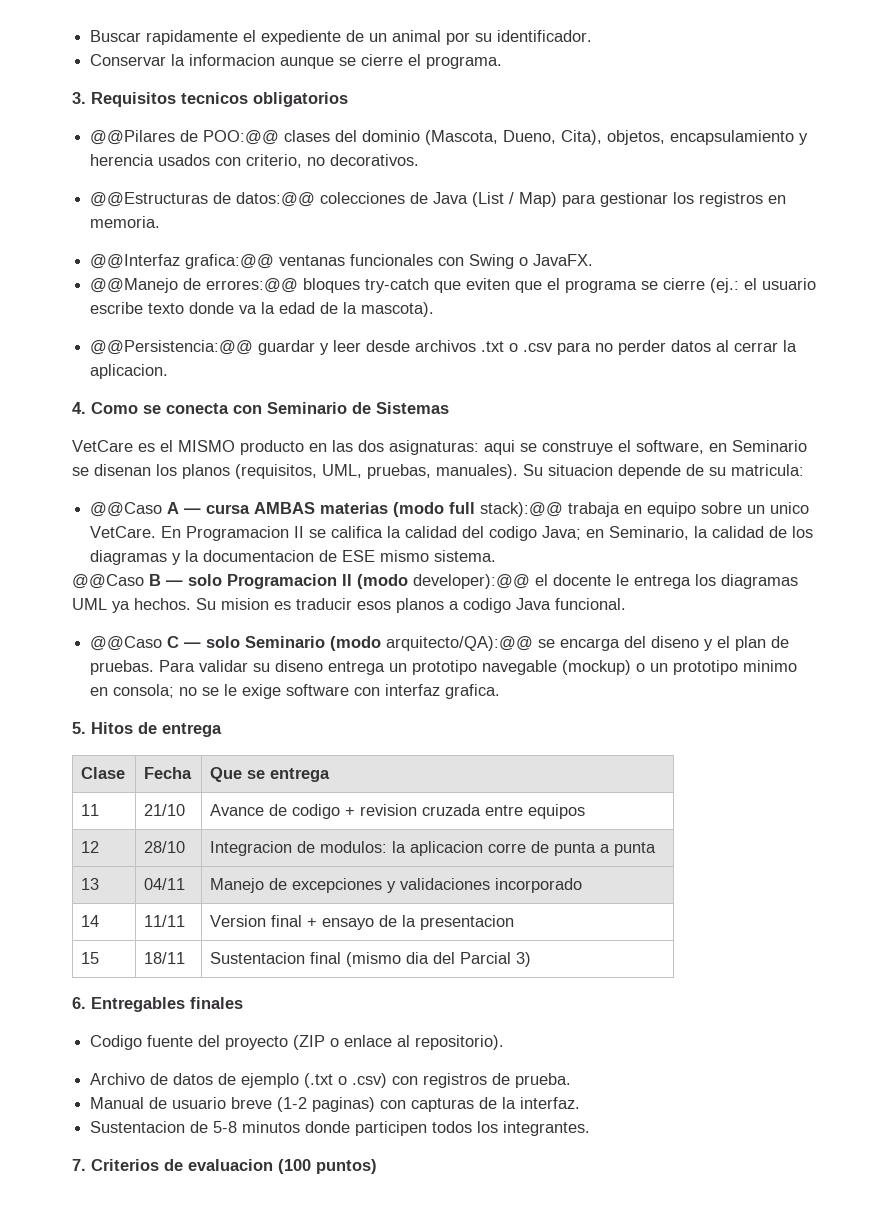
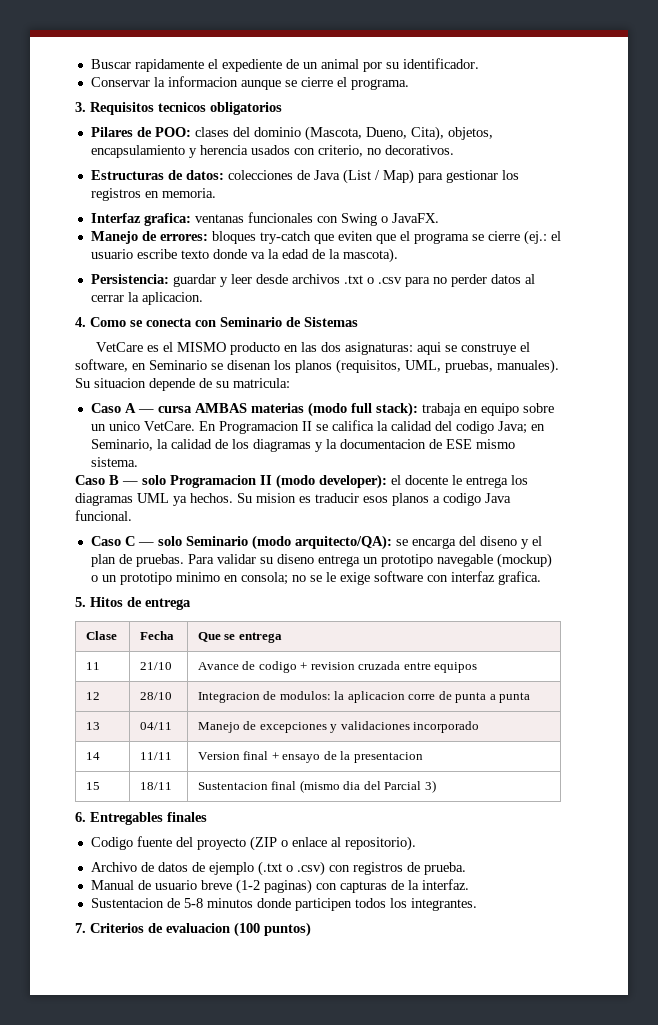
- @@Pilares de POO:@@ clases del dominio (Mascota, Dueno, Cita), objetos, encapsulamiento y herencia usados con criterio, no decorativos.
+ Pilares de POO: clases del dominio (Mascota, Dueno, Cita), objetos, encapsulamiento y herencia usados con criterio, no decorativos.
- @@Estructuras de datos:@@ colecciones de Java (List / Map) para gestionar los registros en memoria.
+ Estructuras de datos: colecciones de Java (List / Map) para gestionar los registros en memoria.
- @@Interfaz grafica:@@ ventanas funcionales con Swing o JavaFX.
+ Interfaz grafica: ventanas funcionales con Swing o JavaFX.
- @@Manejo de errores:@@ bloques try-catch que eviten que el programa se cierre (ej.: el usuario escribe texto donde va la edad de la mascota).
+ Manejo de errores: bloques try-catch que eviten que el programa se cierre (ej.: el usuario escribe texto donde va la edad de la mascota).
- @@Persistencia:@@ guardar y leer desde archivos .txt o .csv para no perder datos al cerrar la aplicacion.
+ Persistencia: guardar y leer desde archivos .txt o .csv para no perder datos al cerrar la aplicacion.
- @@Caso A — cursa AMBAS materias (modo full stack):@@ trabaja en equipo sobre un unico VetCare.
+ Caso A — cursa AMBAS materias (modo full stack): trabaja en equipo sobre un unico VetCare.
- @@Caso B — solo Programacion II (modo developer):@@ el docente le entrega los diagramas UML ya hechos.
+ Caso B — solo Programacion II (modo developer): el docente le entrega los diagramas UML ya hechos.
- @@Caso C — solo Seminario (modo arquitecto/QA):@@ se encarga del diseno y el plan de pruebas.
+ Caso C — solo Seminario (modo arquitecto/QA): se encarga del diseno y el plan de pruebas.

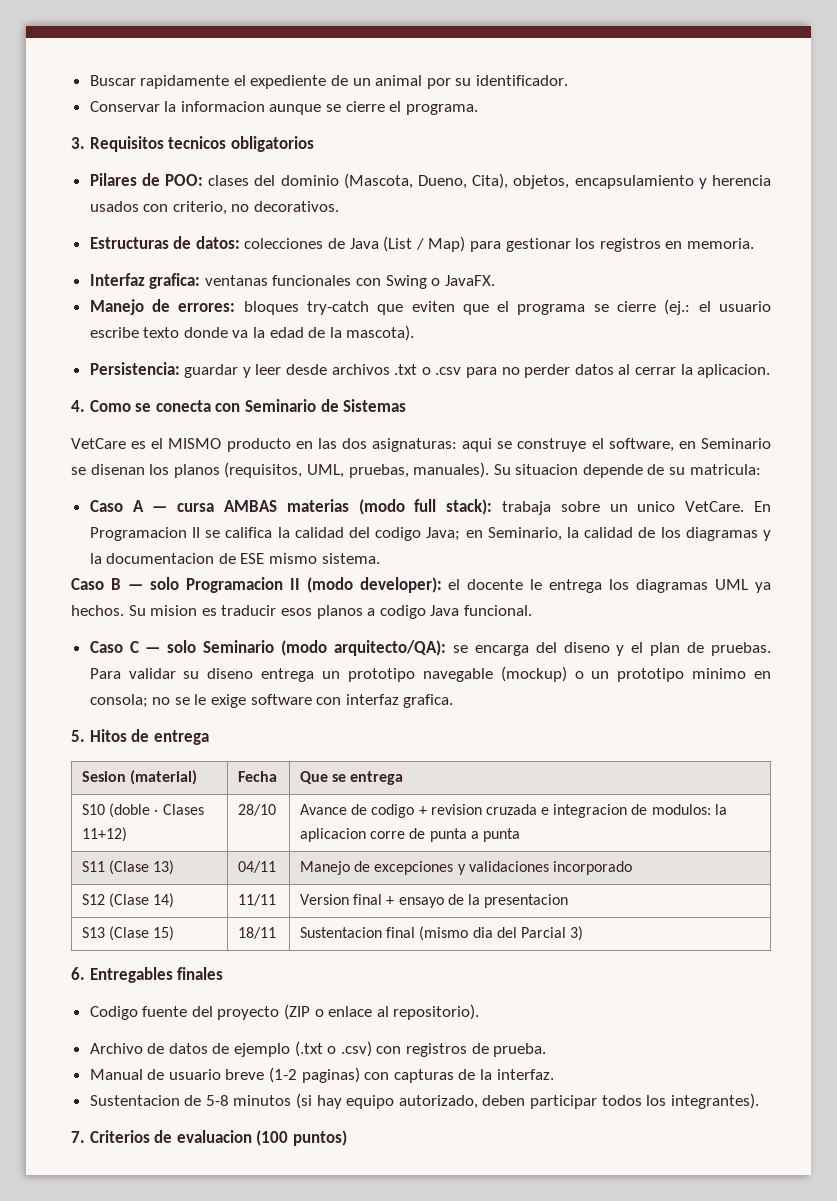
- Caso A — cursa AMBAS materias (modo full stack): trabaja en equipo sobre un unico VetCare.
+ Caso A — cursa AMBAS materias (modo full stack): trabaja sobre un unico VetCare.
- Clase | Fecha | Que se entrega
+ Sesion (material) | Fecha | Que se entrega
- 11 | 21/10 | Avance de codigo + revision cruzada entre equipos
- 12 | 28/10 | Integracion de modulos: la aplicacion corre de punta a punta
+ S10 (doble · Clases 11+12) | 28/10 | Avance de codigo + revision cruzada e integracion de modulos: la aplicacion corre de punta a punta
- 13 | 04/11 | Manejo de excepciones y validaciones incorporado
+ S11 (Clase 13) | 04/11 | Manejo de excepciones y validaciones incorporado
- 14 | 11/11 | Version final + ensayo de la presentacion
+ S12 (Clase 14) | 11/11 | Version final + ensayo de la presentacion
- 15 | 18/11 | Sustentacion final (mismo dia del Parcial 3)
+ S13 (Clase 15) | 18/11 | Sustentacion final (mismo dia del Parcial 3)
- Sustentacion de 5-8 minutos donde participen todos los integrantes.
+ Sustentacion de 5-8 minutos (si hay equipo autorizado, deben participar todos los integrantes).

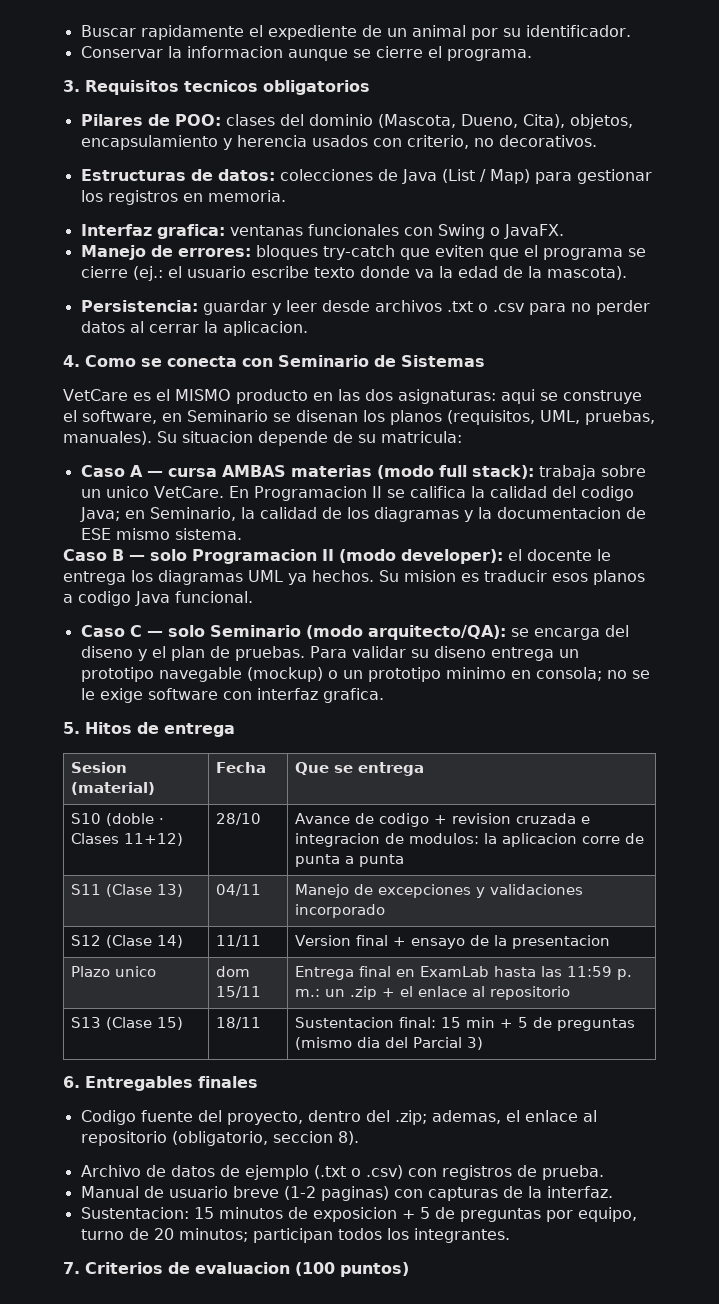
+ Plazo unico | dom 15/11 | Entrega final en ExamLab hasta las 11:59 p. m.: un .zip + el enlace al repositorio
- S13 (Clase 15) | 18/11 | Sustentacion final (mismo dia del Parcial 3)
+ S13 (Clase 15) | 18/11 | Sustentacion final: 15 min + 5 de preguntas (mismo dia del Parcial 3)
- Codigo fuente del proyecto (ZIP o enlace al repositorio).
+ Codigo fuente del proyecto, dentro del .zip; ademas, el enlace al repositorio (obligatorio, seccion 8).
- Sustentacion de 5-8 minutos (si hay equipo autorizado, deben participar todos los integrantes).
+ Sustentacion: 15 minutos de exposicion + 5 de preguntas por equipo, turno de 20 minutos; participan todos los integrantes.

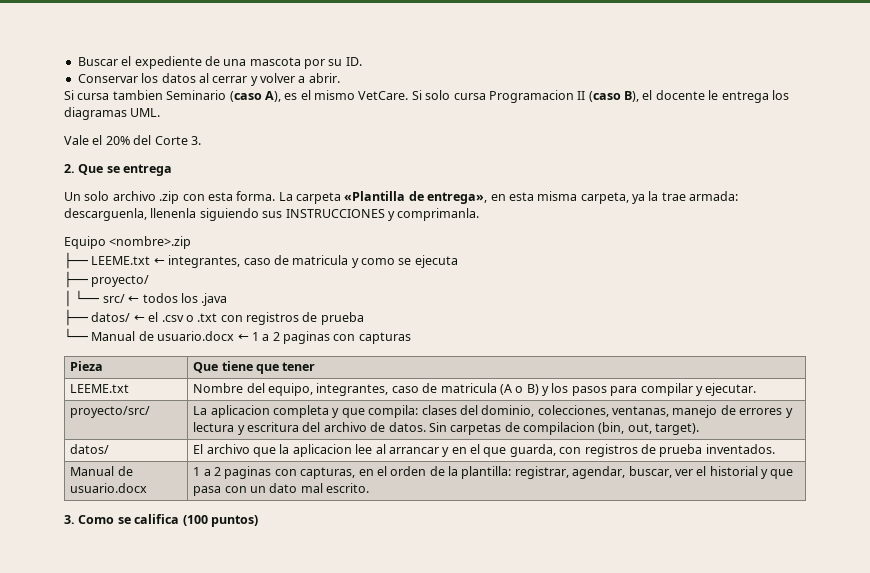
- Buscar rapidamente el expediente de un animal por su identificador.
+ Buscar el expediente de una mascota por su ID.
- Conservar la informacion aunque se cierre el programa.
- 3. Requisitos tecnicos obligatorios
- Pilares de POO: clases del dominio (Mascota, Dueno, Cita), objetos, encapsulamiento y herencia usados con criterio, no decorativos.
- Estructuras de datos: colecciones de Java (List / Map) para gestionar los registros en memoria.
- Interfaz grafica: ventanas funcionales con Swing o JavaFX.
- Manejo de errores: bloques try-catch que eviten que el programa se cierre (ej.: el usuario escribe texto donde va la edad de la mascota).
- Persistencia: guardar y leer desde archivos .txt o .csv para no perder datos al cerrar la aplicacion.
- 4. Como se conecta con Seminario de Sistemas
- VetCare es el MISMO producto en las dos asignaturas: aqui se construye el software, en Seminario se disenan los planos (requisitos, UML, pruebas, manuales). Su situacion depende de su matricula:
- Caso A — cursa AMBAS materias (modo full stack): trabaja sobre un unico VetCare. En Programacion II se califica la calidad del codigo Java; en Seminario, la calidad de los diagramas y la documentacion de ESE mismo sistema.
- Caso B — solo Programacion II (modo developer): el docente le entrega los diagramas UML ya hechos. Su mision es traducir esos planos a codigo Java funcional.
- Caso C — solo Seminario (modo arquitecto/QA): se encarga del diseno y el plan de pruebas. Para validar su diseno entrega un prototipo navegable (mockup) o un prototipo minimo en consola; no se le exige software con interfaz grafica.
- 5. Hitos de entrega
- Sesion (material) | Fecha | Que se entrega
- S10 (doble · Clases 11+12) | 28/10 | Avance de codigo + revision cruzada e integracion de modulos: la aplicacion corre de punta a punta
- S11 (Clase 13) | 04/11 | Manejo de excepciones y validaciones incorporado
- S12 (Clase 14) | 11/11 | Version final + ensayo de la presentacion
- Plazo unico | dom 15/11 | Entrega final en ExamLab hasta las 11:59 p. m.: un .zip + el enlace al repositorio
- S13 (Clase 15) | 18/11 | Sustentacion final: 15 min + 5 de preguntas (mismo dia del Parcial 3)
- 6. Entregables finales
- Codigo fuente del proyecto, dentro del .zip; ademas, el enlace al repositorio (obligatorio, seccion 8).
- Archivo de datos de ejemplo (.txt o .csv) con registros de prueba.
- Manual de usuario breve (1-2 paginas) con capturas de la interfaz.
- Sustentacion: 15 minutos de exposicion + 5 de preguntas por equipo, turno de 20 minutos; participan todos los integrantes.
- 7. Criterios de evaluacion (100 puntos)
+ Conservar los datos al cerrar y volver a abrir.
+ Si cursa tambien Seminario (caso A), es el mismo VetCare. Si solo cursa Programacion II (caso B), el docente le entrega los diagramas UML.
+ Vale el 20% del Corte 3.
+ 2. Que se entrega
+ Un solo archivo .zip con esta forma. La carpeta «Plantilla de entrega», en esta misma carpeta, ya la trae armada: descarguenla, llenenla siguiendo sus INSTRUCCIONES y comprimanla.
+ Equipo <nombre>.zip
+ ├── LEEME.txt ← integrantes, caso de matricula y como se ejecuta
+ ├── proyecto/
+ │ └── src/ ← todos los .java
+ ├── datos/ ← el .csv o .txt con registros de prueba
+ └── Manual de usuario.docx ← 1 a 2 paginas con capturas
+ Pieza | Que tiene que tener
+ LEEME.txt | Nombre del equipo, integrantes, caso de matricula (A o B) y los pasos para compilar y ejecutar.
+ proyecto/src/ | La aplicacion completa y que compila: clases del dominio, colecciones, ventanas, manejo de errores y lectura y escritura del archivo de datos. Sin carpetas de compilacion (bin, out, target).
+ datos/ | El archivo que la aplicacion lee al arrancar y en el que guarda, con registros de prueba inventados.
+ Manual de usuario.docx | 1 a 2 paginas con capturas, en el orden de la plantilla: registrar, agendar, buscar, ver el historial y que pasa con un dato mal escrito.
+ 3. Como se califica (100 puntos)

